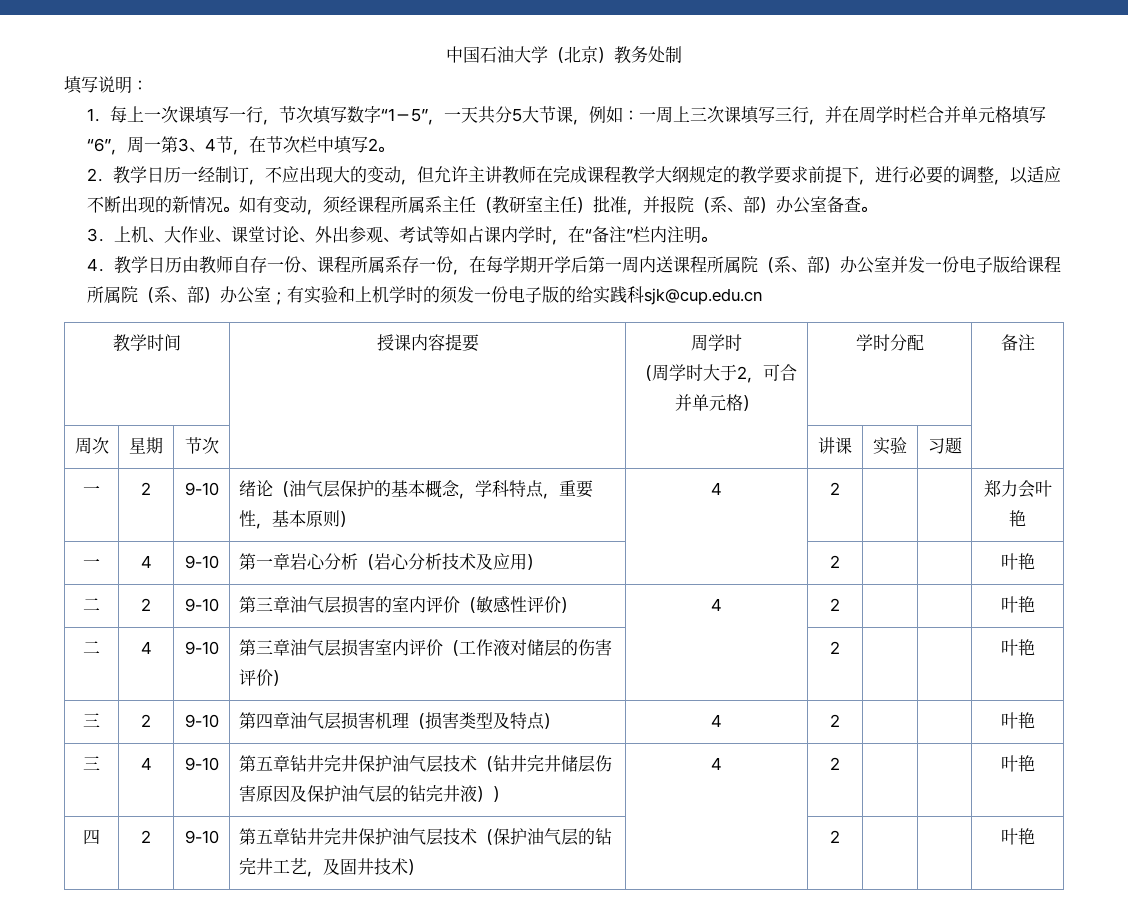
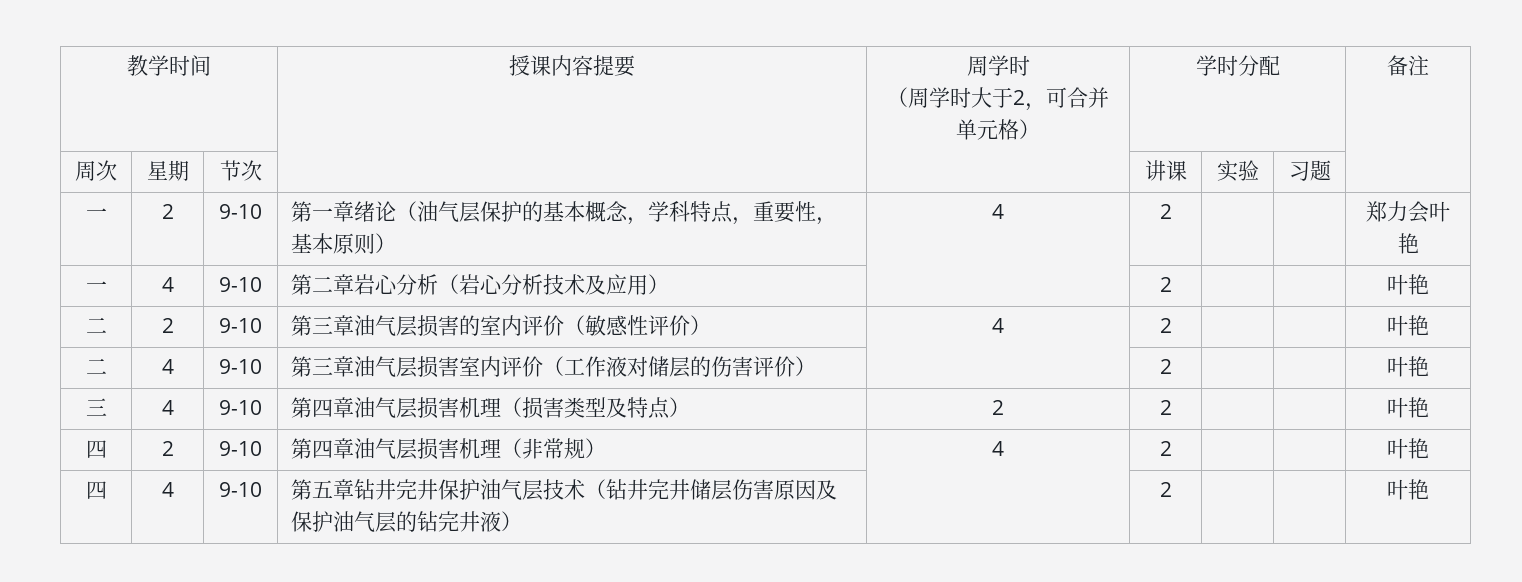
- 中国石油大学（北京）教务处制
- 填写说明：
- 1．每上一次课填写一行，节次填写数字“1－5”，一天共分5大节课，例如：一周上三次课填写三行，并在周学时栏合并单元格填写“6”，周一第3、4节，在节次栏中填写2。
- 2．教学日历一经制订，不应出现大的变动，但允许主讲教师在完成课程教学大纲规定的教学要求前提下，进行必要的调整，以适应不断出现的新情况。如有变动，须经课程所属系主任（教研室主任）批准，并报院（系、部）办公室备查。
- 3．上机、大作业、课堂讨论、外出参观、考试等如占课内学时，在“备注”栏内注明。
- 4．教学日历由教师自存一份、课程所属系存一份，在每学期开学后第一周内送课程所属院（系、部）办公室并发一份电子版给课程所属院（系、部）办公室；有实验和上机学时的须发一份电子版的给实践科sjk@cup.edu.cn
- 一 | 2 | 9-10 | 绪论（油气层保护的基本概念，学科特点，重要性，基本原则） | 4 | 2 | | | 郑力会叶艳
+ 一 | 2 | 9-10 | 第一章绪论（油气层保护的基本概念，学科特点，重要性，基本原则） | 4 | 2 | | | 郑力会叶艳
- 一 | 4 | 9-10 | 第一章岩心分析（岩心分析技术及应用） | | 2 | | | 叶艳
+ 一 | 4 | 9-10 | 第二章岩心分析（岩心分析技术及应用） | | 2 | | | 叶艳
- 三 | 2 | 9-10 | 第四章油气层损害机理（损害类型及特点） | 4 | 2 | | | 叶艳
- 三 | 4 | 9-10 | 第五章钻井完井保护油气层技术（钻井完井储层伤害原因及保护油气层的钻完井液）） | 4 | 2 | | | 叶艳
- 四 | 2 | 9-10 | 第五章钻井完井保护油气层技术（保护油气层的钻完井工艺，及固井技术） | | 2 | | | 叶艳
+ 三 | 4 | 9-10 | 第四章油气层损害机理（损害类型及特点） | 2 | 2 | | | 叶艳
+ 四 | 2 | 9-10 | 第四章油气层损害机理（非常规） | 4 | 2 | | | 叶艳
+ 四 | 4 | 9-10 | 第五章钻井完井保护油气层技术（钻井完井储层伤害原因及保护油气层的钻完井液） | | 2 | | | 叶艳

